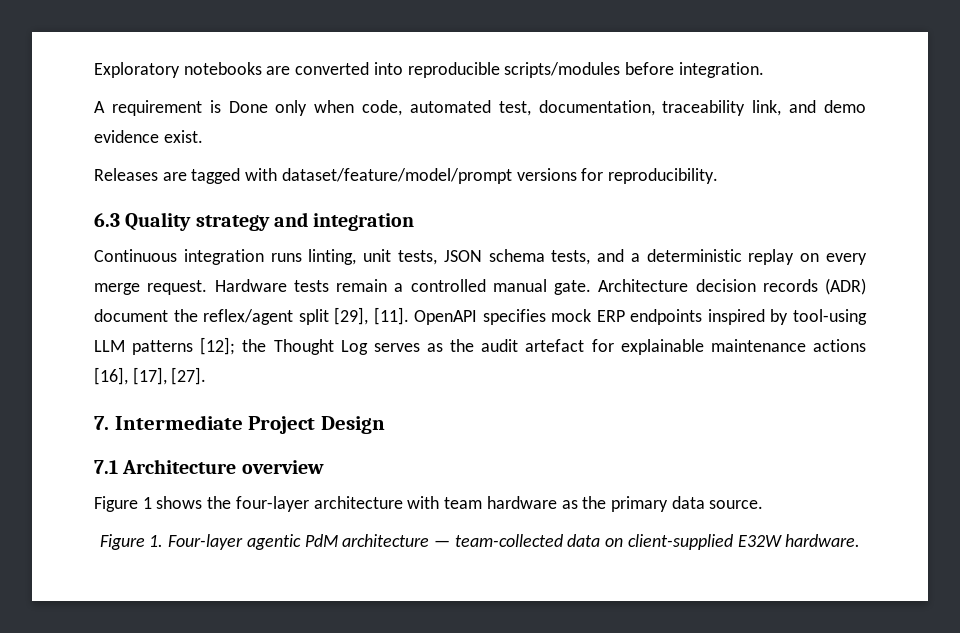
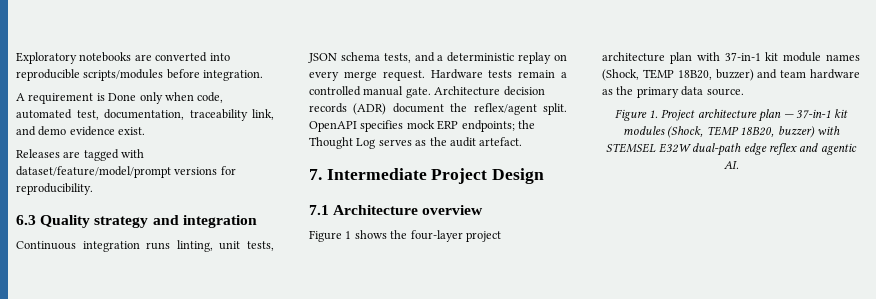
- Architecture decision records (ADR) document the reflex/agent split [29], [11].
+ Architecture decision records (ADR) document the reflex/agent split.
- OpenAPI specifies mock ERP endpoints inspired by tool-using LLM patterns [12]; the Thought Log serves as the audit artefact for explainable maintenance actions [16], [17], [27].
+ OpenAPI specifies mock ERP endpoints; the Thought Log serves as the audit artefact.
- Figure 1 shows the four-layer architecture with team hardware as the primary data source.
+ Figure 1 shows the four-layer project architecture plan with 37-in-1 kit module names (Shock, TEMP 18B20, buzzer) and team hardware as the primary data source.
- Figure 1. Four-layer agentic PdM architecture — team-collected data on client-supplied E32W hardware.
+ Figure 1. Project architecture plan — 37-in-1 kit modules (Shock, TEMP 18B20, buzzer) with STEMSEL E32W dual-path edge reflex and agentic AI.

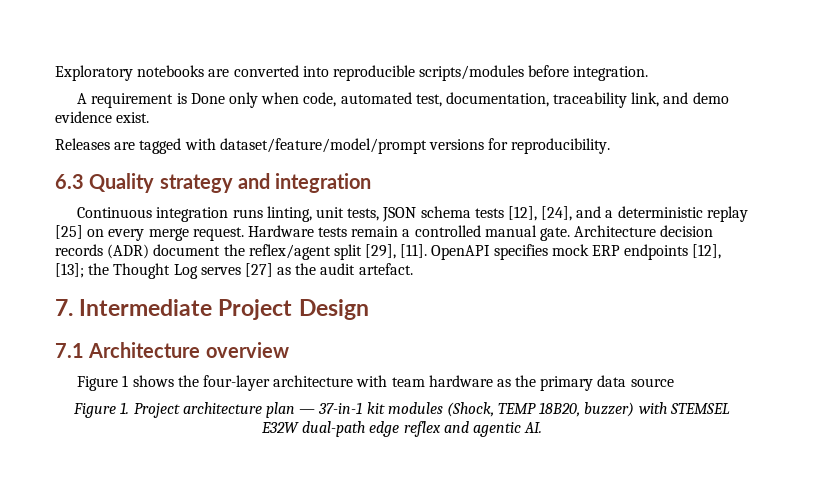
- Continuous integration runs linting, unit tests, JSON schema tests, and a deterministic replay on every merge request.
+ Continuous integration runs linting, unit tests, JSON schema tests [12], [24], and a deterministic replay [25] on every merge request.
- Architecture decision records (ADR) document the reflex/agent split.
+ Architecture decision records (ADR) document the reflex/agent split [29], [11].
- OpenAPI specifies mock ERP endpoints; the Thought Log serves as the audit artefact.
+ OpenAPI specifies mock ERP endpoints [12], [13]; the Thought Log serves [27] as the audit artefact.
- Figure 1 shows the four-layer project architecture plan with 37-in-1 kit module names (Shock, TEMP 18B20, buzzer) and team hardware as the primary data source.
+ Figure 1 shows the four-layer architecture with team hardware as the primary data source

